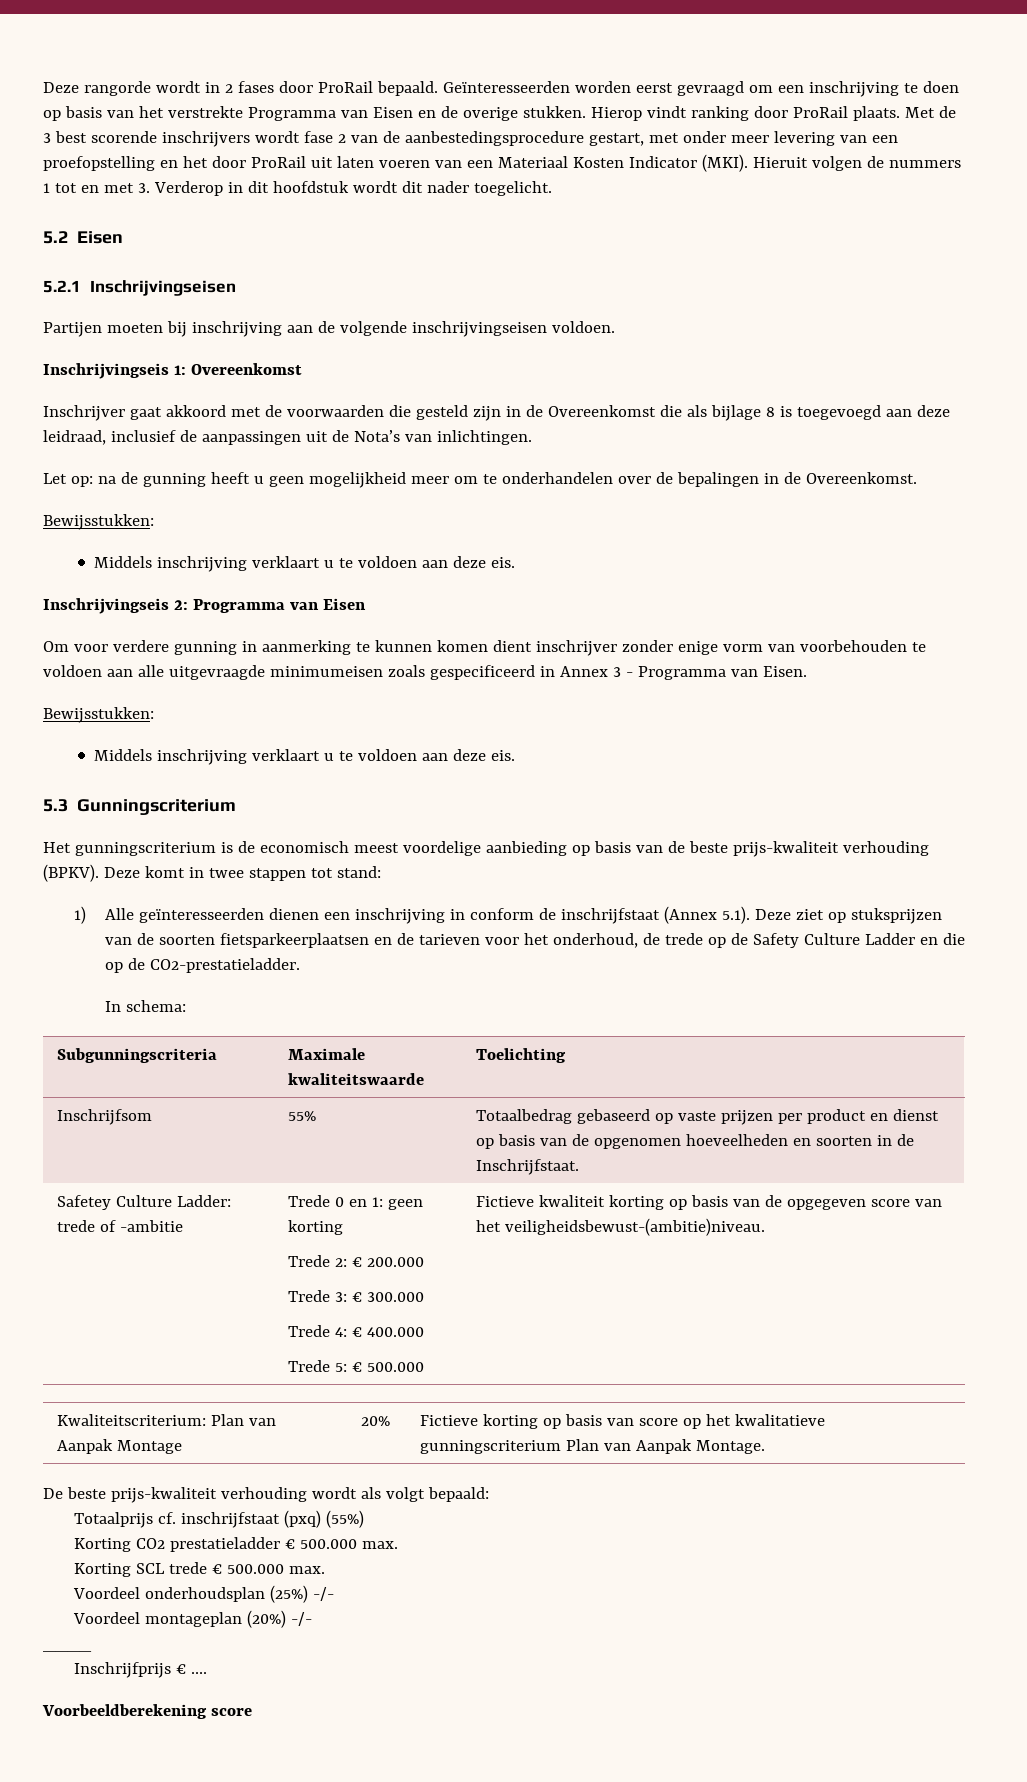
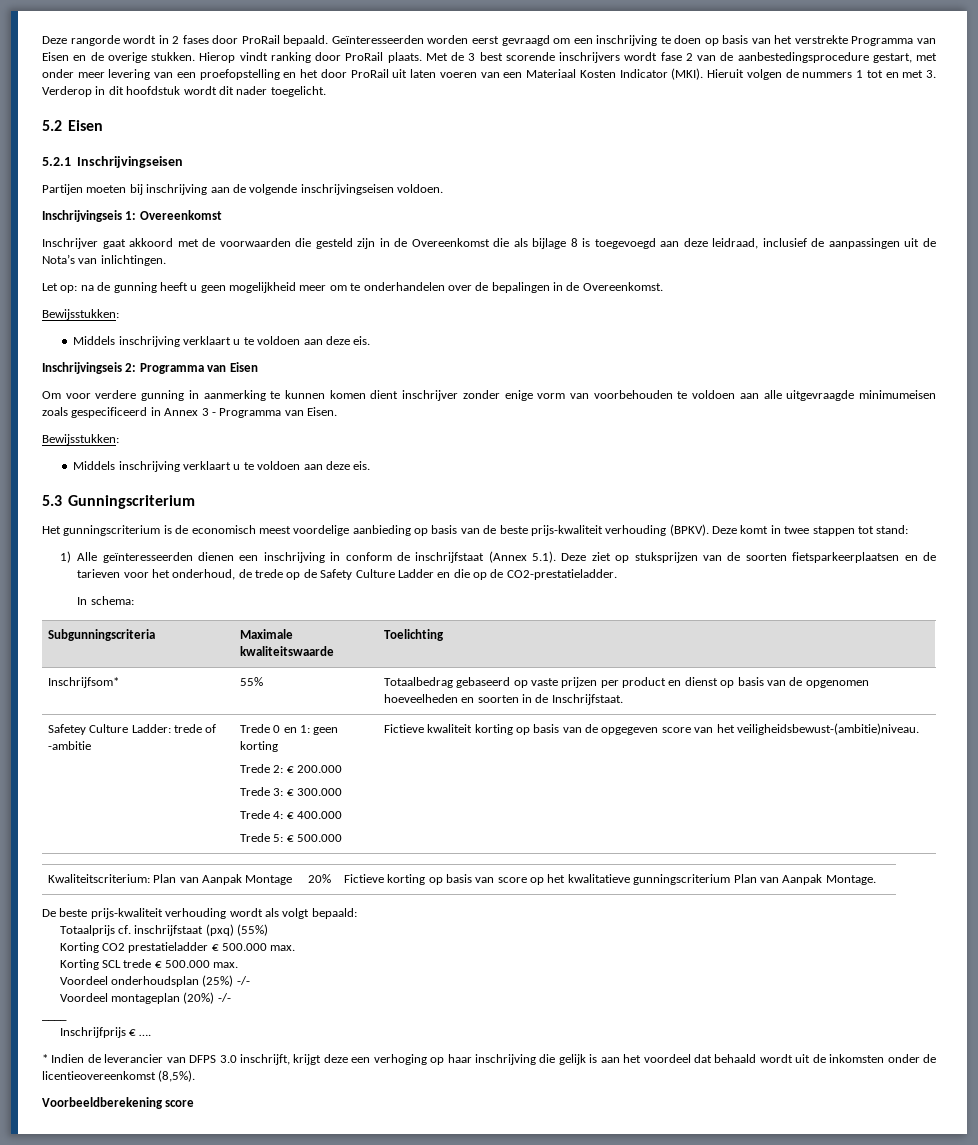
- Inschrijfsom | 55% | Totaalbedrag gebaseerd op vaste prijzen per product en dienst op basis van de opgenomen hoeveelheden en soorten in de Inschrijfstaat.
+ Inschrijfsom* | 55% | Totaalbedrag gebaseerd op vaste prijzen per product en dienst op basis van de opgenomen hoeveelheden en soorten in de Inschrijfstaat.
+ * Indien de leverancier van DFPS 3.0 inschrijft, krijgt deze een verhoging op haar inschrijving die gelijk is aan het voordeel dat behaald wordt uit de inkomsten onder de licentieovereenkomst (8,5%).

